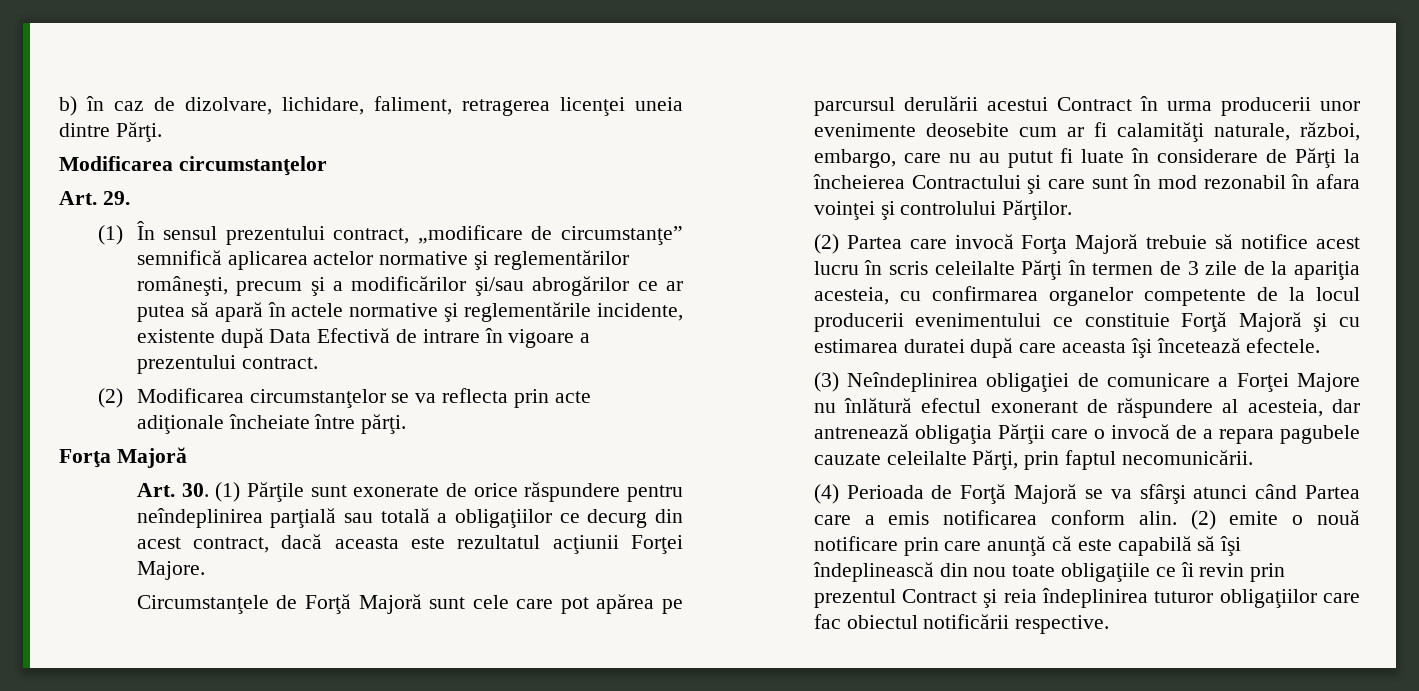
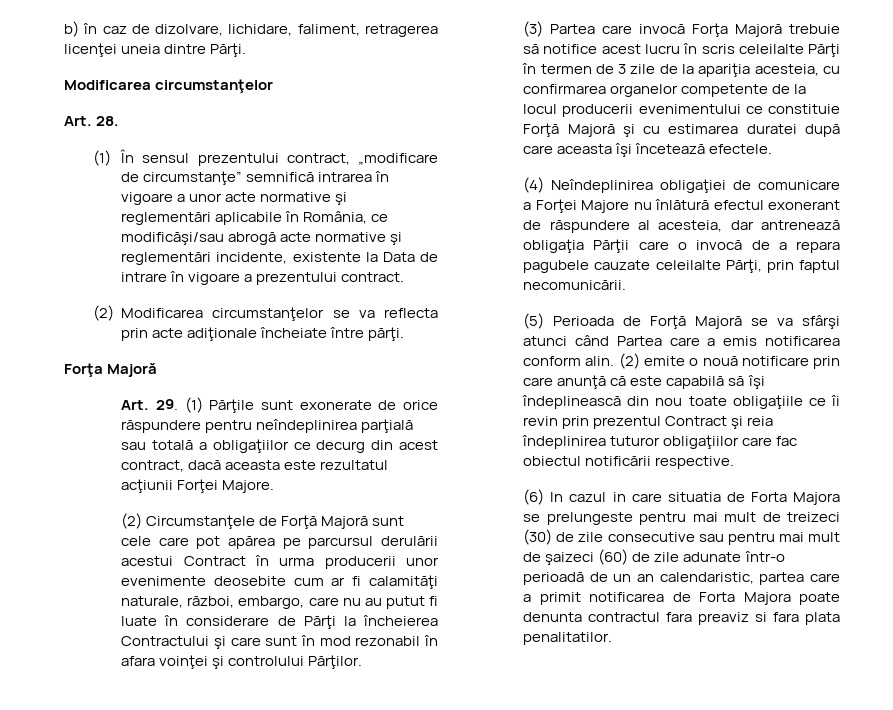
- Art. 29.
+ Art. 28.
- (1) În sensul prezentului contract, „modificare de circumstanţe” semnifică aplicarea actelor normative şi reglementărilor româneşti, precum şi a modificărilor şi/sau abrogărilor ce ar putea să apară în actele normative şi reglementările incidente, existente după Data Efectivă de intrare în vigoare a prezentului contract.
+ (1) În sensul prezentului contract, „modificare de circumstanţe” semnifică intrarea în vigoare a unor acte normative şi reglementări aplicabile în România, ce modificăşi/sau abrogă acte normative şi reglementări incidente, existente la Data de intrare în vigoare a prezentului contract.
- Art. 30. (1) Părţile sunt exonerate de orice răspundere pentru neîndeplinirea parţială sau totală a obligaţiilor ce decurg din acest contract, dacă aceasta este rezultatul acţiunii Forţei Majore.
+ Art. 29. (1) Părţile sunt exonerate de orice răspundere pentru neîndeplinirea parţială sau totală a obligaţiilor ce decurg din acest contract, dacă aceasta este rezultatul acţiunii Forţei Majore.
- Circumstanţele de Forţă Majoră sunt cele care pot apărea pe parcursul derulării acestui Contract în urma producerii unor evenimente deosebite cum ar fi calamităţi naturale, război, embargo, care nu au putut fi luate în considerare de Părţi la încheierea Contractului şi care sunt în mod rezonabil în afara voinţei şi controlului Părţilor.
+ (2) Circumstanţele de Forţă Majoră sunt cele care pot apărea pe parcursul derulării acestui Contract în urma producerii unor evenimente deosebite cum ar fi calamităţi naturale, război, embargo, care nu au putut fi luate în considerare de Părţi la încheierea Contractului şi care sunt în mod rezonabil în afara voinţei şi controlului Părţilor.
- (2) Partea care invocă Forţa Majoră trebuie să notifice acest lucru în scris celeilalte Părţi în termen de 3 zile de la apariţia acesteia, cu confirmarea organelor competente de la locul producerii evenimentului ce constituie Forţă Majoră şi cu estimarea duratei după care aceasta îşi încetează efectele.
+ (3) Partea care invocă Forţa Majoră trebuie să notifice acest lucru în scris celeilalte Părţi în termen de 3 zile de la apariţia acesteia, cu confirmarea organelor competente de la locul producerii evenimentului ce constituie Forţă Majoră şi cu estimarea duratei după care aceasta îşi încetează efectele.
- (3) Neîndeplinirea obligaţiei de comunicare a Forţei Majore nu înlătură efectul exonerant de răspundere al acesteia, dar antrenează obligaţia Părţii care o invocă de a repara pagubele cauzate celeilalte Părţi, prin faptul necomunicării.
+ (4) Neîndeplinirea obligaţiei de comunicare a Forţei Majore nu înlătură efectul exonerant de răspundere al acesteia, dar antrenează obligaţia Părţii care o invocă de a repara pagubele cauzate celeilalte Părţi, prin faptul necomunicării.
- (4) Perioada de Forţă Majoră se va sfârşi atunci când Partea care a emis notificarea conform alin.
+ (5) Perioada de Forţă Majoră se va sfârşi atunci când Partea care a emis notificarea conform alin.
+ (6) In cazul in care situatia de Forta Majora se prelungeste pentru mai mult de treizeci (30) de zile consecutive sau pentru mai mult de şaizeci (60) de zile adunate într-o perioadă de un an calendaristic, partea care a primit notificarea de Forta Majora poate denunta contractul fara preaviz si fara plata penalitatilor.

